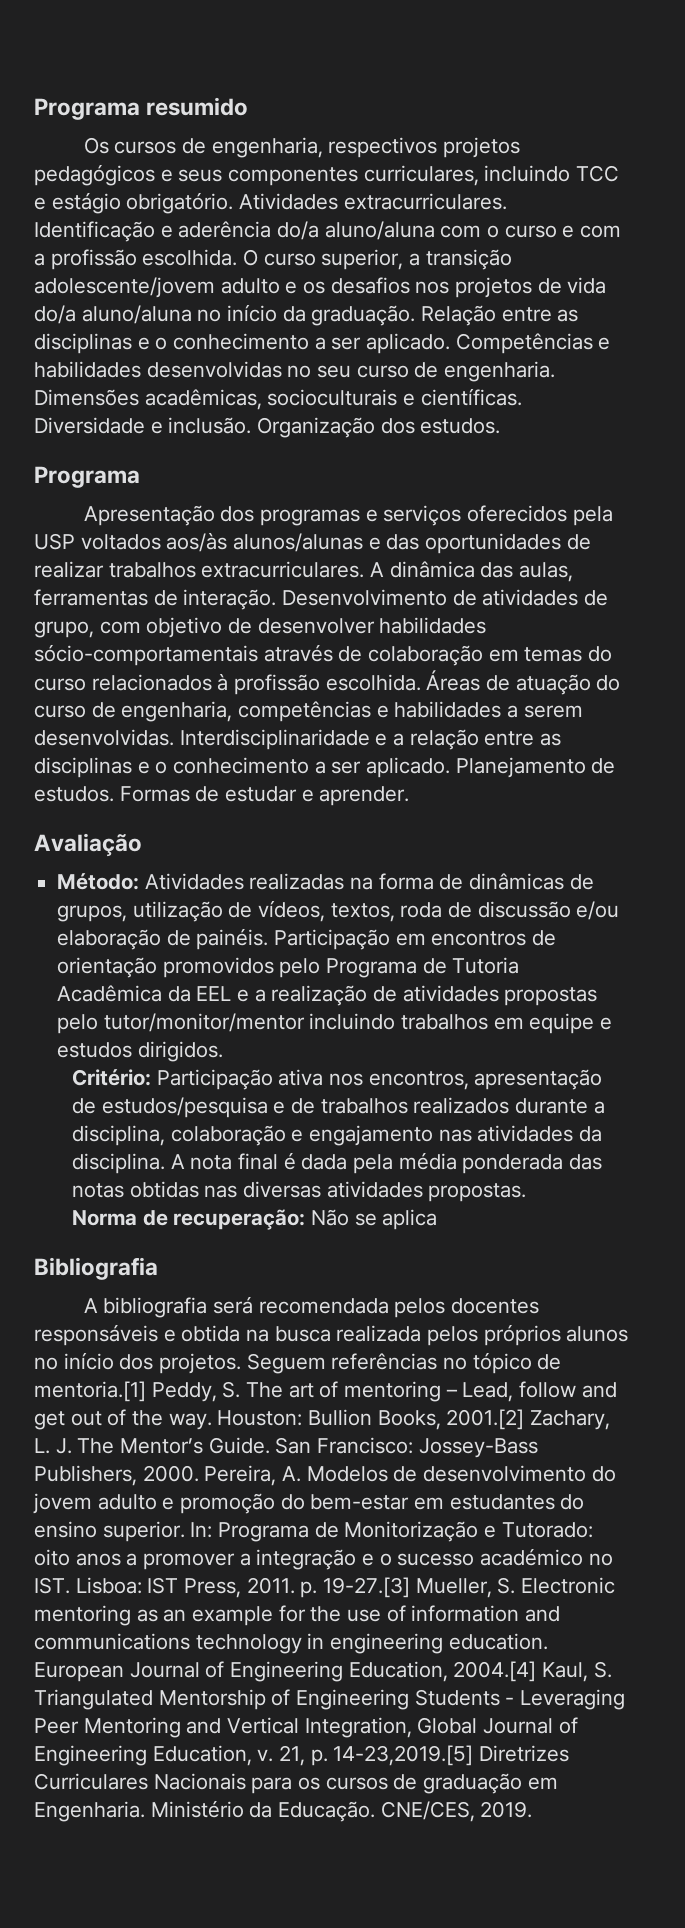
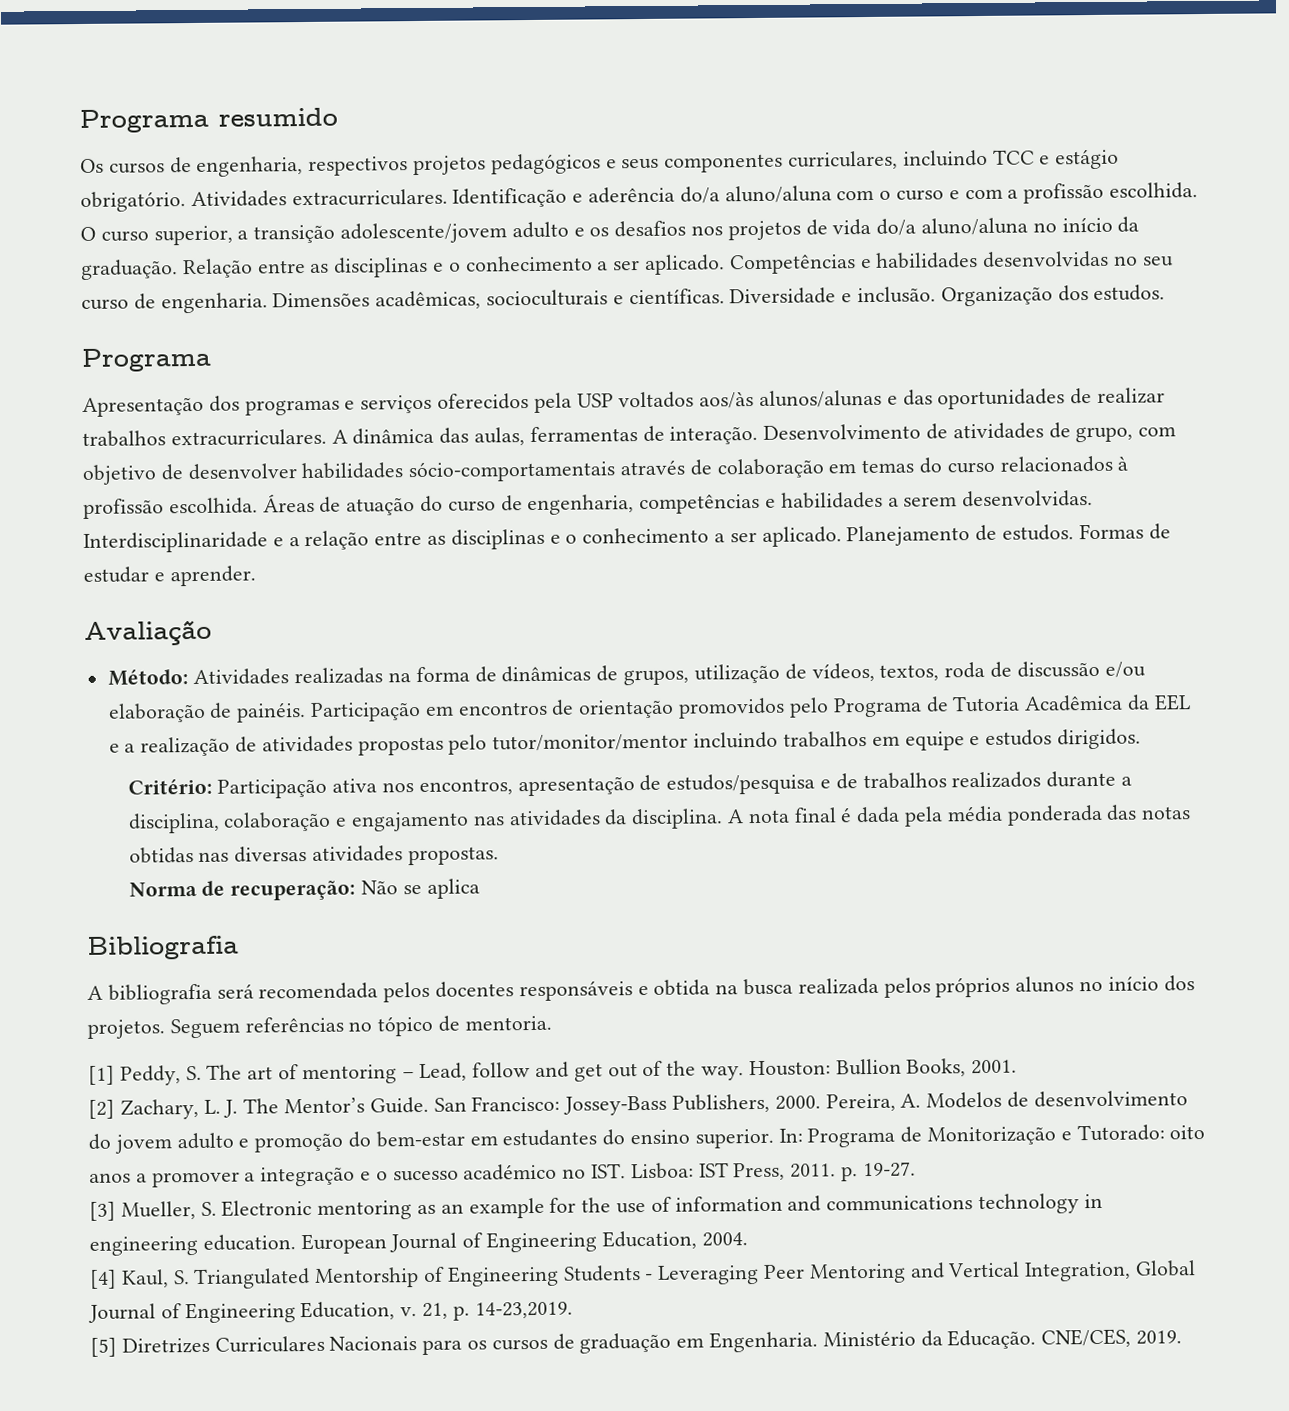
- Seguem referências no tópico de mentoria.[1] Peddy, S. The art of mentoring – Lead, follow and get out of the way.
+ Seguem referências no tópico de mentoria.
+ [1] Peddy, S. The art of mentoring – Lead, follow and get out of the way.
- Houston: Bullion Books, 2001.[2] Zachary, L. J. The Mentor’s Guide.
+ Houston: Bullion Books, 2001.
+ [2] Zachary, L. J. The Mentor’s Guide.
- In: Programa de Monitorização e Tutorado: oito anos a promover a integração e o sucesso académico no IST. Lisboa: IST Press, 2011. p. 19-27.[3] Mueller, S. Electronic mentoring as an example for the use of information and communications technology in engineering education.
+ In: Programa de Monitorização e Tutorado: oito anos a promover a integração e o sucesso académico no IST. Lisboa: IST Press, 2011. p. 19-27.
+ [3] Mueller, S. Electronic mentoring as an example for the use of information and communications technology in engineering education.
- European Journal of Engineering Education, 2004.[4] Kaul, S. Triangulated Mentorship of Engineering Students - Leveraging Peer Mentoring and Vertical Integration, Global Journal of Engineering Education, v.
+ European Journal of Engineering Education, 2004.
+ [4] Kaul, S. Triangulated Mentorship of Engineering Students - Leveraging Peer Mentoring and Vertical Integration, Global Journal of Engineering Education, v.
- 21, p. 14-23,2019.[5] Diretrizes Curriculares Nacionais para os cursos de graduação em Engenharia.
+ 21, p. 14-23,2019.
+ [5] Diretrizes Curriculares Nacionais para os cursos de graduação em Engenharia.

